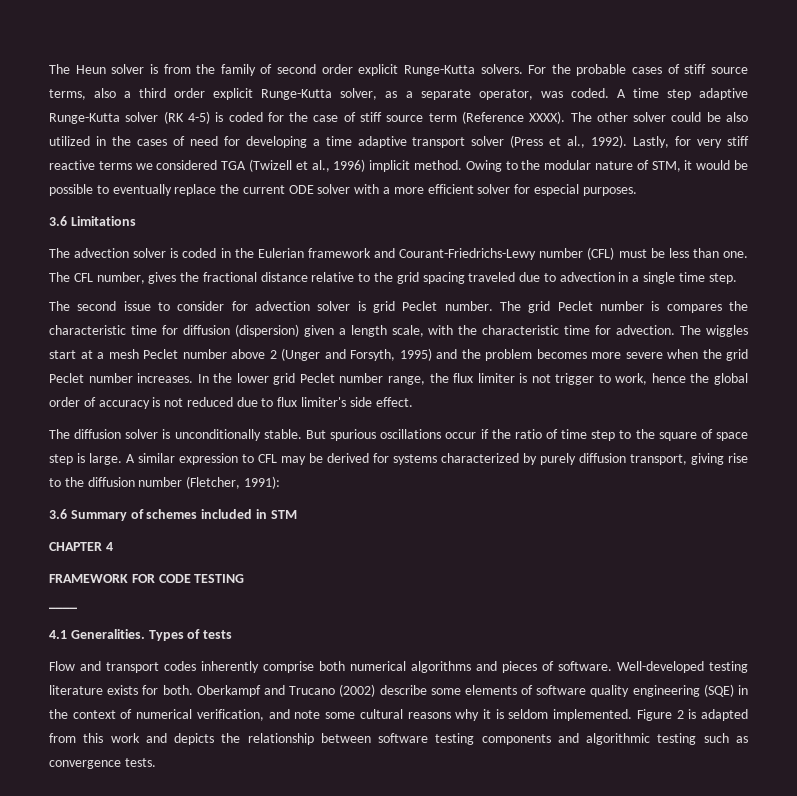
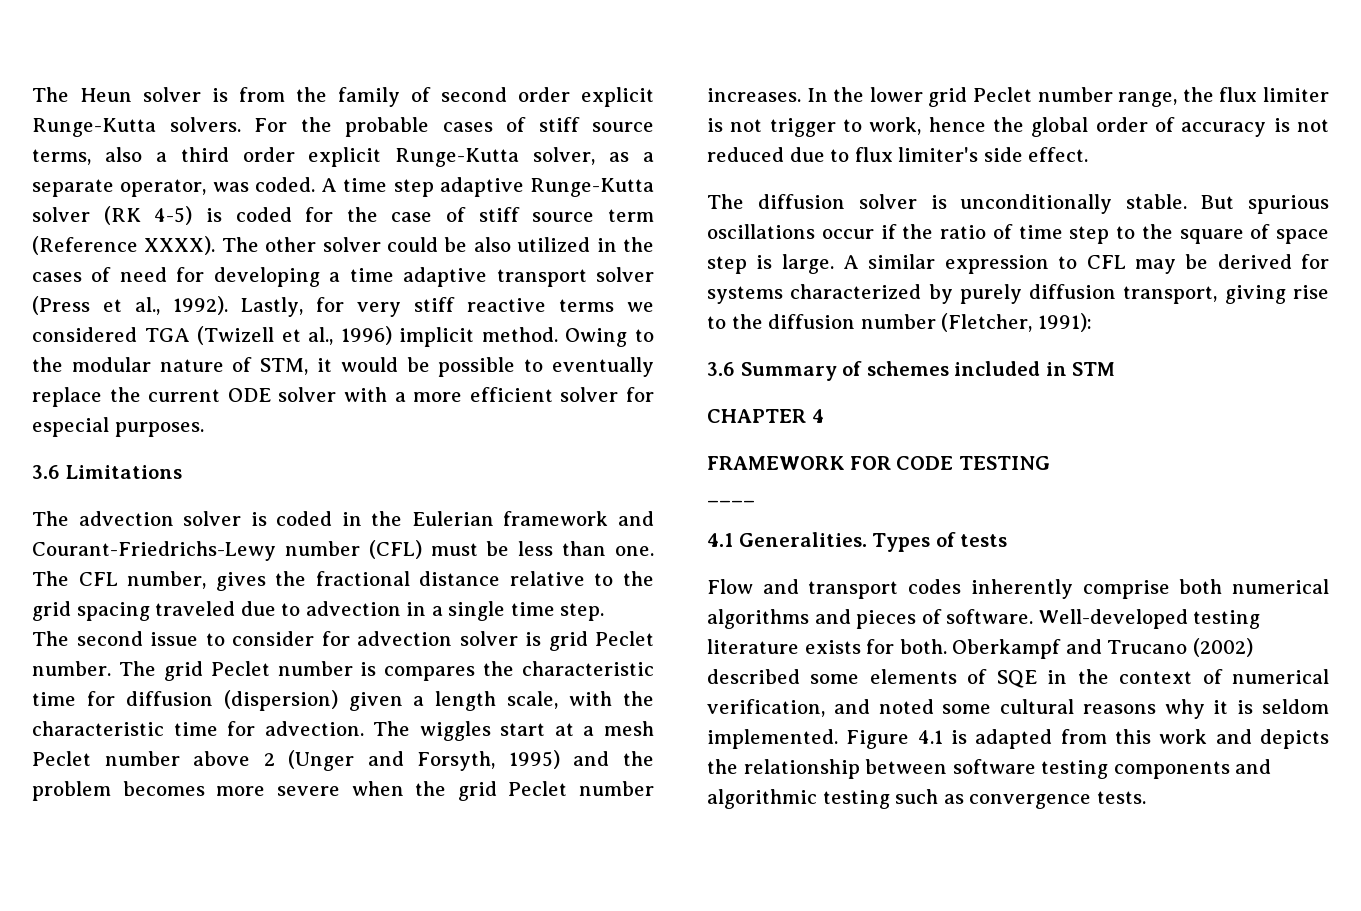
- Oberkampf and Trucano (2002) describe some elements of software quality engineering (SQE) in the context of numerical verification, and note some cultural reasons why it is seldom implemented.
+ Oberkampf and Trucano (2002) described some elements of SQE in the context of numerical verification, and noted some cultural reasons why it is seldom implemented.
- Figure 2 is adapted from this work and depicts the relationship between software testing components and algorithmic testing such as convergence tests.
+ Figure 4.1 is adapted from this work and depicts the relationship between software testing components and algorithmic testing such as convergence tests.

